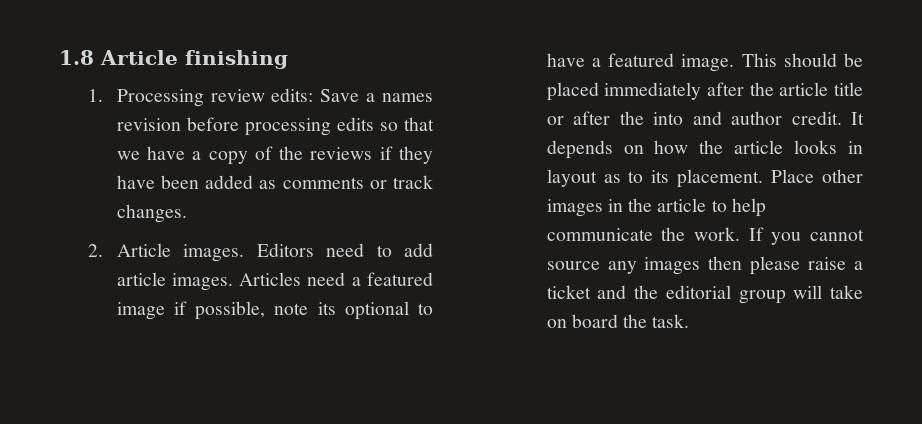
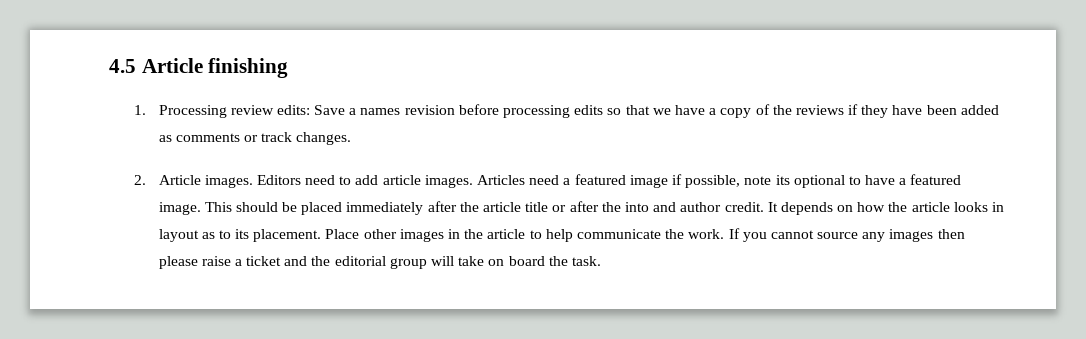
- 1.8 Article finishing
+ 4.5 Article finishing

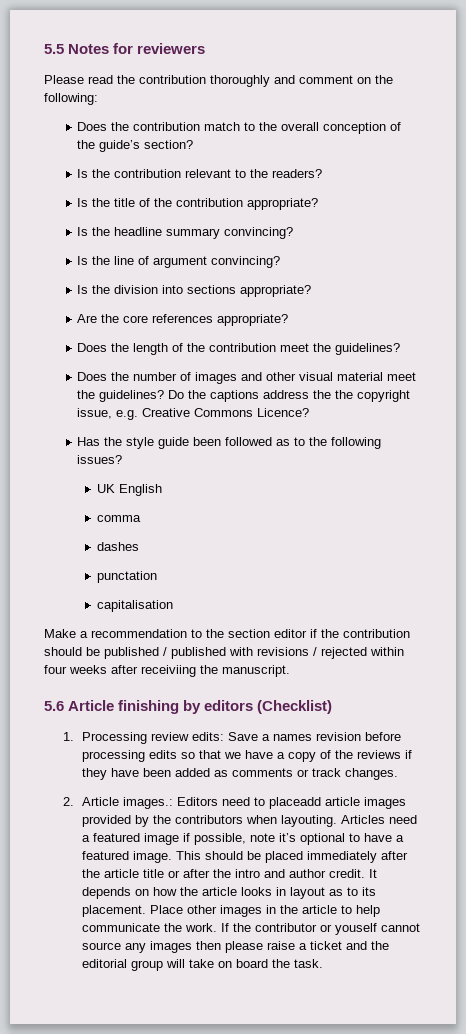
- 4.5 Article finishing
+ 5.5 Notes for reviewers
+ Please read the contribution thoroughly and comment on the following:
+ Does the contribution match to the overall conception of the guide’s section?
+ Is the contribution relevant to the readers?
+ Is the title of the contribution appropriate?
+ Is the headline summary convincing?
+ Is the line of argument convincing?
+ Is the division into sections appropriate?
+ Are the core references appropriate?
+ Does the length of the contribution meet the guidelines?
+ Does the number of images and other visual material meet the guidelines? Do the captions address the the copyright issue, e.g. Creative Commons Licence?
+ Has the style guide been followed as to the following issues?
+ UK English
+ comma
+ dashes
+ punctation
+ capitalisation
+ Make a recommendation to the section editor if the contribution should be published / published with revisions / rejected within four weeks after receiviing the manuscript.
+ 5.6 Article finishing by editors (Checklist)
- 2. Article images. Editors need to add article images.
+ 2. Article images.: Editors need to placeadd article images provided by the contributors when layouting.
- Articles need a featured image if possible, note its optional to have a featured image.
+ Articles need a featured image if possible, note it’s optional to have a featured image.
- This should be placed immediately after the article title or after the into and author credit.
+ This should be placed immediately after the article title or after the intro and author credit.
- If you cannot source any images then please raise a ticket and the editorial group will take on board the task.
+ If the contributor or youself cannot source any images then please raise a ticket and the editorial group will take on board the task.

